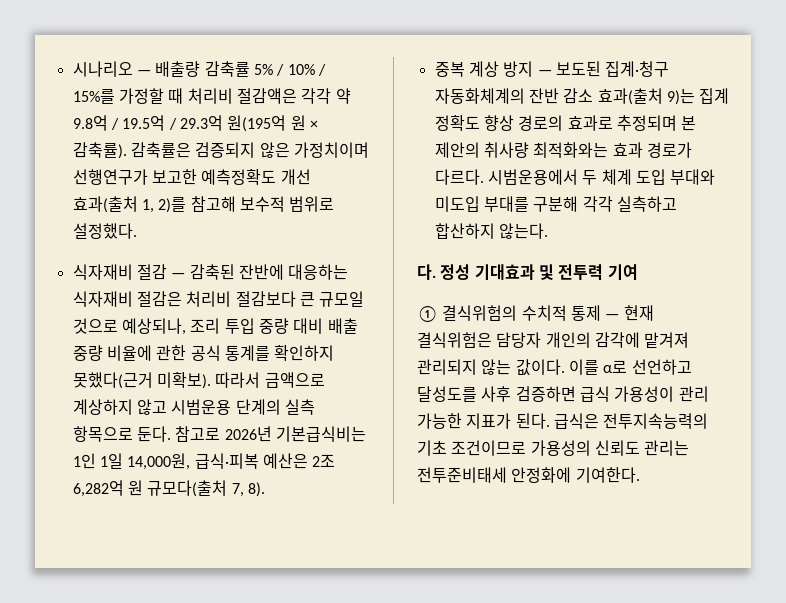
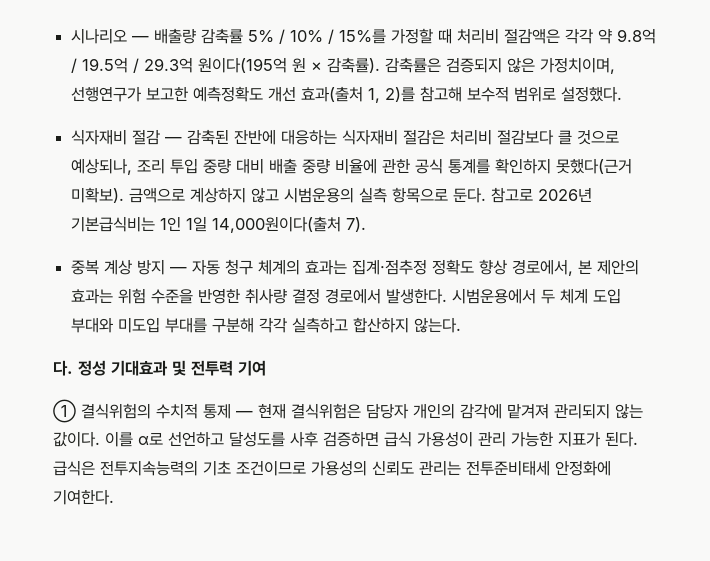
- 시나리오 — 배출량 감축률 5% / 10% / 15%를 가정할 때 처리비 절감액은 각각 약 9.8억 / 19.5억 / 29.3억 원(195억 원 × 감축률).
+ 시나리오 — 배출량 감축률 5% / 10% / 15%를 가정할 때 처리비 절감액은 각각 약 9.8억 / 19.5억 / 29.3억 원이다(195억 원 × 감축률).
- 감축률은 검증되지 않은 가정치이며 선행연구가 보고한 예측정확도 개선 효과(출처 1, 2)를 참고해 보수적 범위로 설정했다.
+ 감축률은 검증되지 않은 가정치이며, 선행연구가 보고한 예측정확도 개선 효과(출처 1, 2)를 참고해 보수적 범위로 설정했다.
- 식자재비 절감 — 감축된 잔반에 대응하는 식자재비 절감은 처리비 절감보다 큰 규모일 것으로 예상되나, 조리 투입 중량 대비 배출 중량 비율에 관한 공식 통계를 확인하지 못했다(근거 미확보).
+ 식자재비 절감 — 감축된 잔반에 대응하는 식자재비 절감은 처리비 절감보다 클 것으로 예상되나, 조리 투입 중량 대비 배출 중량 비율에 관한 공식 통계를 확인하지 못했다(근거 미확보).
- 따라서 금액으로 계상하지 않고 시범운용 단계의 실측 항목으로 둔다.
+ 금액으로 계상하지 않고 시범운용의 실측 항목으로 둔다.
- 참고로 2026년 기본급식비는 1인 1일 14,000원, 급식·피복 예산은 2조 6,282억 원 규모다(출처 7, 8).
- 중복 계상 방지 — 보도된 집계·청구 자동화체계의 잔반 감소 효과(출처 9)는 집계 정확도 향상 경로의 효과로 추정되며 본 제안의 취사량 최적화와는 효과 경로가 다르다.
+ 참고로 2026년 기본급식비는 1인 1일 14,000원이다(출처 7).
+ 중복 계상 방지 — 자동 청구 체계의 효과는 집계·점추정 정확도 향상 경로에서, 본 제안의 효과는 위험 수준을 반영한 취사량 결정 경로에서 발생한다.

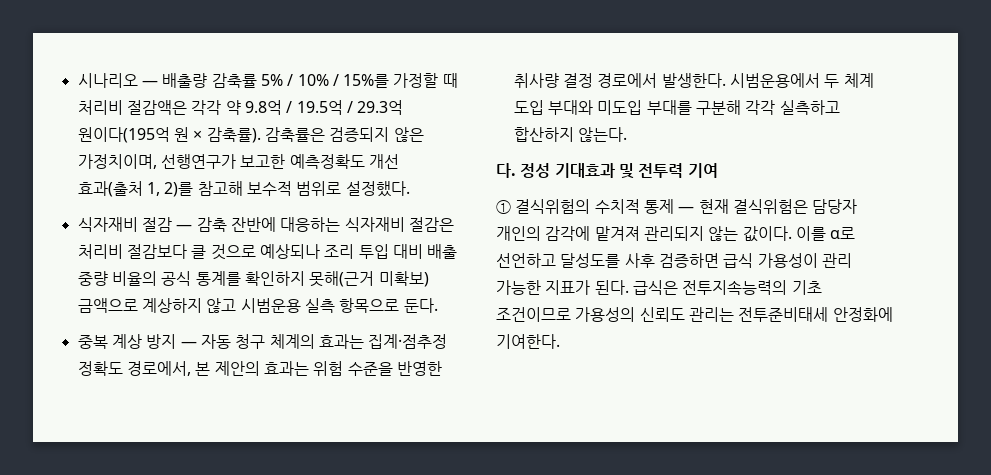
- 식자재비 절감 — 감축된 잔반에 대응하는 식자재비 절감은 처리비 절감보다 클 것으로 예상되나, 조리 투입 중량 대비 배출 중량 비율에 관한 공식 통계를 확인하지 못했다(근거 미확보). 금액으로 계상하지 않고 시범운용의 실측 항목으로 둔다. 참고로 2026년 기본급식비는 1인 1일 14,000원이다(출처 7).
+ 식자재비 절감 — 감축 잔반에 대응하는 식자재비 절감은 처리비 절감보다 클 것으로 예상되나 조리 투입 대비 배출 중량 비율의 공식 통계를 확인하지 못해(근거 미확보) 금액으로 계상하지 않고 시범운용 실측 항목으로 둔다.
- 중복 계상 방지 — 자동 청구 체계의 효과는 집계·점추정 정확도 향상 경로에서, 본 제안의 효과는 위험 수준을 반영한 취사량 결정 경로에서 발생한다.
+ 중복 계상 방지 — 자동 청구 체계의 효과는 집계·점추정 정확도 경로에서, 본 제안의 효과는 위험 수준을 반영한 취사량 결정 경로에서 발생한다.

